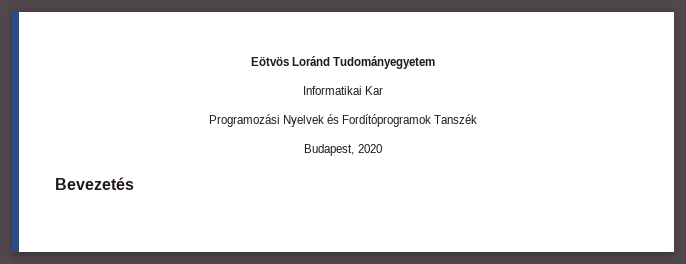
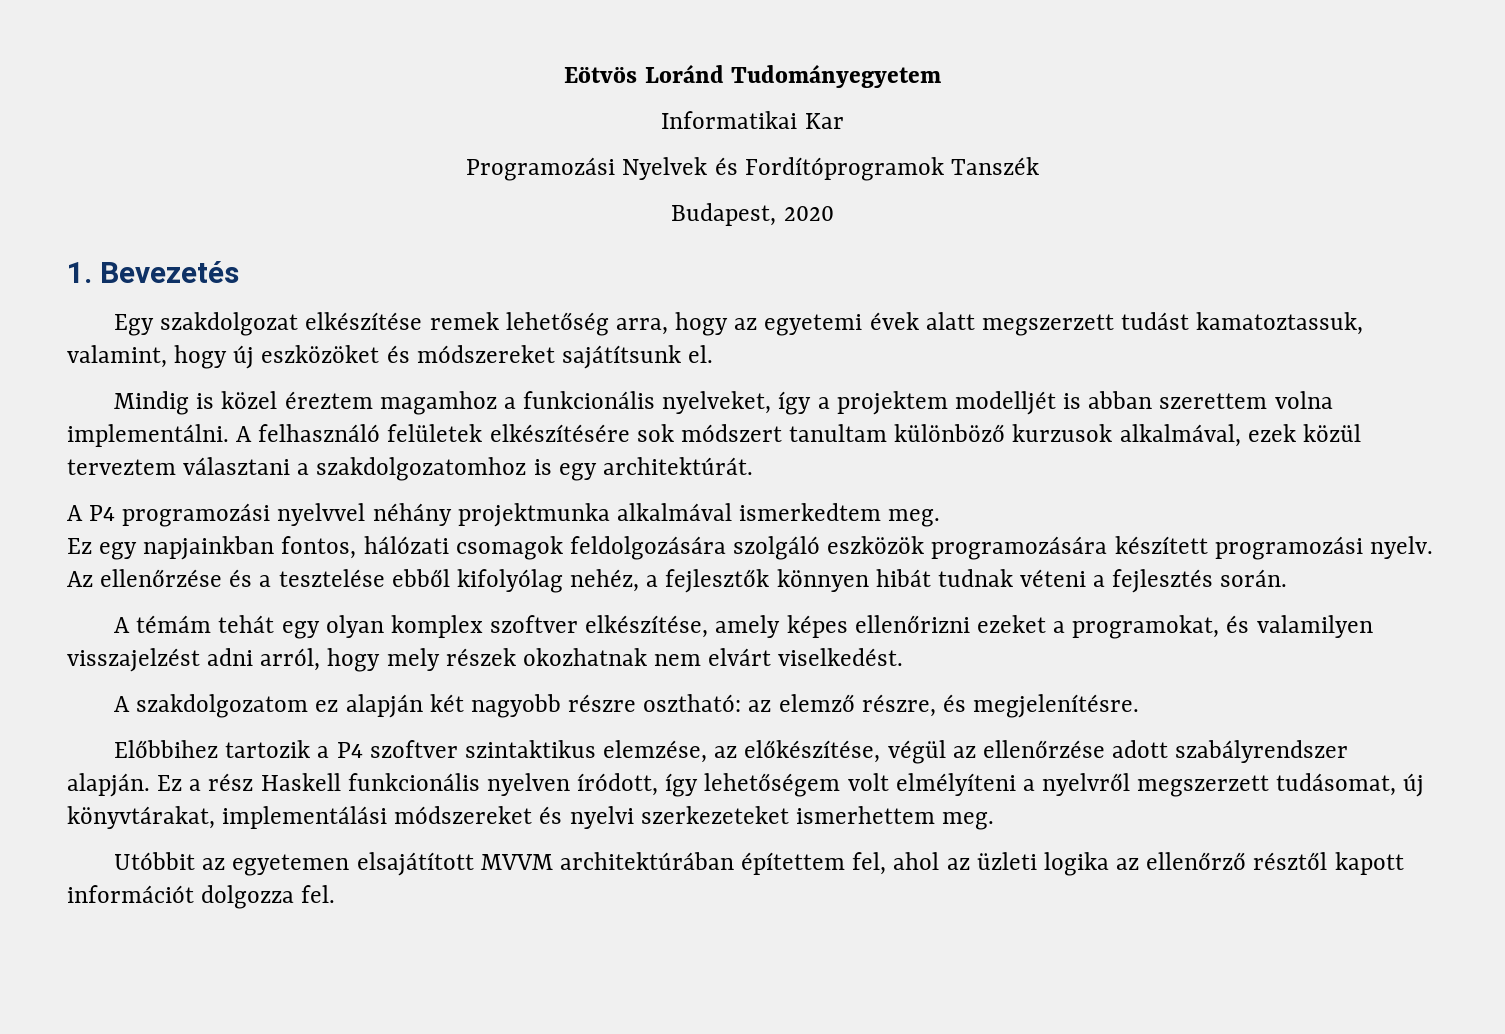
- Bevezetés
+ 1. Bevezetés
+ Egy szakdolgozat elkészítése remek lehetőség arra, hogy az egyetemi évek alatt megszerzett tudást kamatoztassuk, valamint, hogy új eszközöket és módszereket sajátítsunk el.
+ Mindig is közel éreztem magamhoz a funkcionális nyelveket, így a projektem modelljét is abban szerettem volna implementálni. A felhasználó felületek elkészítésére sok módszert tanultam különböző kurzusok alkalmával, ezek közül terveztem választani a szakdolgozatomhoz is egy architektúrát.
+ A P4 programozási nyelvvel néhány projektmunka alkalmával ismerkedtem meg.
+ Ez egy napjainkban fontos, hálózati csomagok feldolgozására szolgáló eszközök programozására készített programozási nyelv. Az ellenőrzése és a tesztelése ebből kifolyólag nehéz, a fejlesztők könnyen hibát tudnak véteni a fejlesztés során.
+ A témám tehát egy olyan komplex szoftver elkészítése, amely képes ellenőrizni ezeket a programokat, és valamilyen visszajelzést adni arról, hogy mely részek okozhatnak nem elvárt viselkedést.
+ A szakdolgozatom ez alapján két nagyobb részre osztható: az elemző részre, és megjelenítésre.
+ Előbbihez tartozik a P4 szoftver szintaktikus elemzése, az előkészítése, végül az ellenőrzése adott szabályrendszer alapján. Ez a rész Haskell funkcionális nyelven íródott, így lehetőségem volt elmélyíteni a nyelvről megszerzett tudásomat, új könyvtárakat, implementálási módszereket és nyelvi szerkezeteket ismerhettem meg.
+ Utóbbit az egyetemen elsajátított MVVM architektúrában építettem fel, ahol az üzleti logika az ellenőrző résztől kapott információt dolgozza fel.

